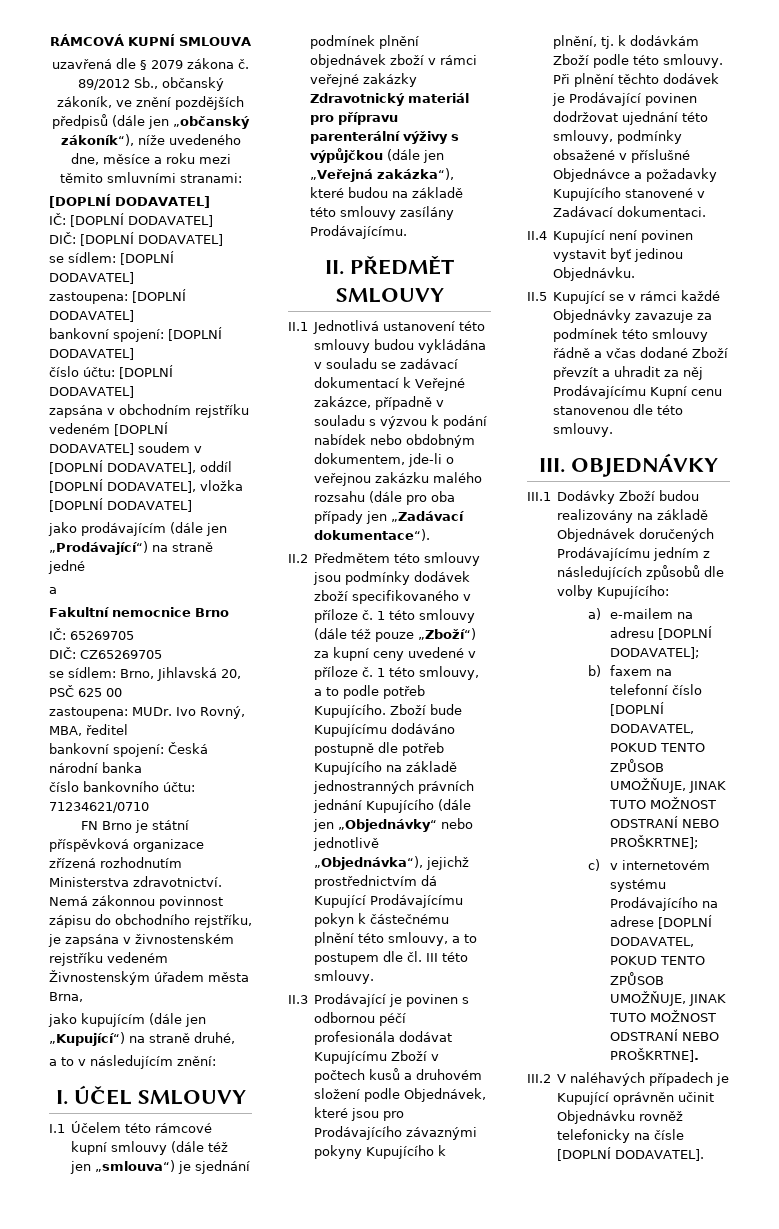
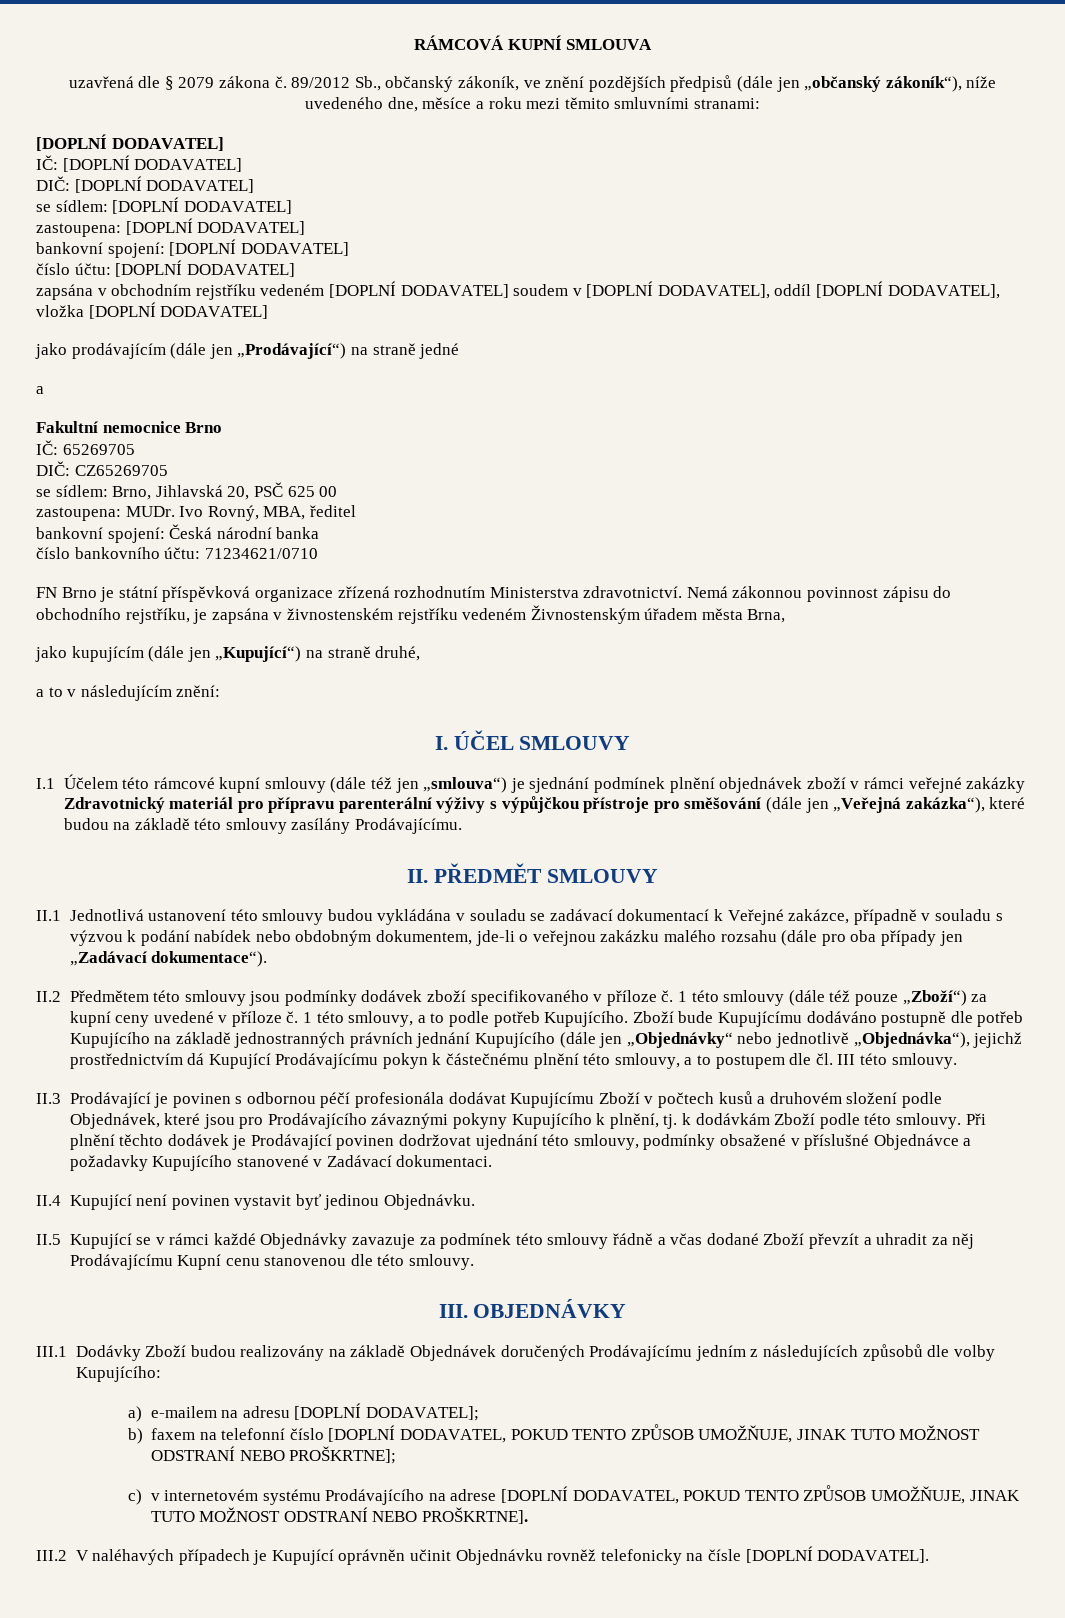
- I.1 Účelem této rámcové kupní smlouvy (dále též jen „smlouva“) je sjednání podmínek plnění objednávek zboží v rámci veřejné zakázky Zdravotnický materiál pro přípravu parenterální výživy s výpůjčkou (dále jen „Veřejná zakázka“), které budou na základě této smlouvy zasílány Prodávajícímu.
+ I.1 Účelem této rámcové kupní smlouvy (dále též jen „smlouva“) je sjednání podmínek plnění objednávek zboží v rámci veřejné zakázky Zdravotnický materiál pro přípravu parenterální výživy s výpůjčkou přístroje pro směšování (dále jen „Veřejná zakázka“), které budou na základě této smlouvy zasílány Prodávajícímu.

